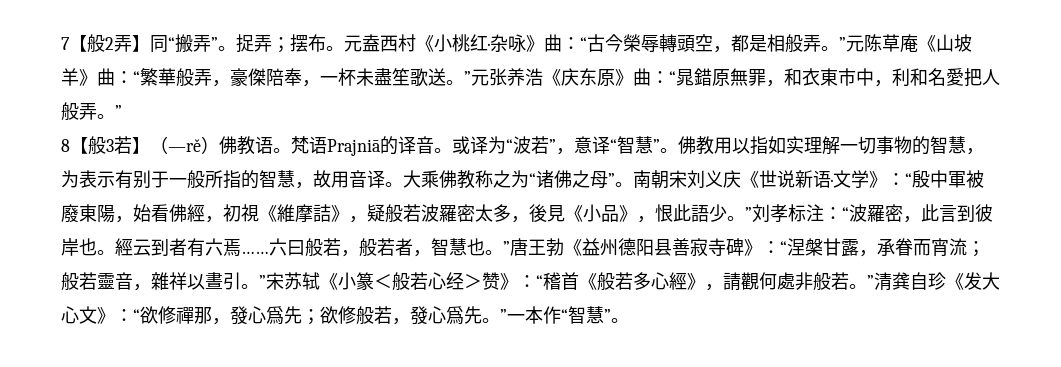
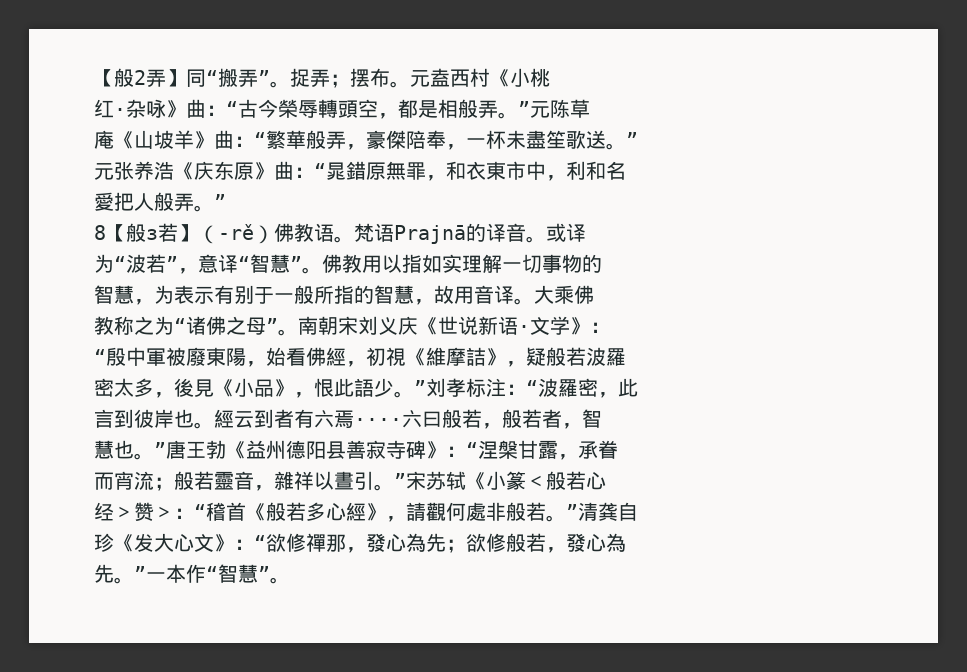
- 7【般2弄】同“搬弄”。
+ 【般2弄】同“搬弄”。
- 元盍西村《小桃红·杂咏》曲：“古今榮辱轉頭空，都是相般弄。”元陈草庵《山坡羊》曲：“繁華般弄，豪傑陪奉，一杯未盡笙歌送。”元张养浩《庆东原》曲：“晁錯原無罪，和衣東市中，利和名愛把人般弄。”
+ 元盍西村《小桃
+ 红·杂咏》曲：“古今榮辱轉頭空，都是相般弄。”元陈草
+ 庵《山坡羊》曲：“繁華般弄，豪傑陪奉，一杯未盡笙歌送。”
+ 元张养浩《庆东原》曲：“晁錯原無罪，和衣東市中，利和名
+ 愛把人般弄。”
- 8【般3若】（—rě）佛教语。
+ 8【般з若】（-rě）佛教语。
- 梵语Prajniā的译音。
+ 梵语Prajnā的译音。
- 或译为“波若”，意译“智慧”。
+ 或译
+ 为“波若”，意译“智慧”。
- 佛教用以指如实理解一切事物的智慧，为表示有别于一般所指的智慧，故用音译。
+ 佛教用以指如实理解一切事物的
+ 智慧，为表示有别于一般所指的智慧，故用音译。
- 大乘佛教称之为“诸佛之母”。
+ 大乘佛
+ 教称之为“诸佛之母”。
- 南朝宋刘义庆《世说新语·文学》：“殷中軍被廢東陽，始看佛經，初視《維摩詰》，疑般若波羅密太多，後見《小品》，恨此語少。”刘孝标注：“波羅密，此言到彼岸也。
+ 南朝宋刘义庆《世说新语·文学》：
+ “殷中軍被廢東陽，始看佛經，初視《維摩詰》，疑般若波羅
+ 密太多，後見《小品》，恨此語少。”刘孝标注：“波羅密，此
+ 言到彼岸也。
- 經云到者有六焉……六曰般若，般若者，智慧也。”唐王勃《益州德阳县善寂寺碑》：
+ 經云到者有六焉····六曰般若，般若者，智
+ 慧也。”唐王勃《益州德阳县善寂寺碑》：
- “涅槃甘露，承眷而宵流；
+ “涅槃甘露，承眷
+ 而宵流；
- 般若靈音，雜祥以晝引。”宋苏轼《小篆＜般若心经＞赞》：
+ 般若靈音，雜祥以晝引。”宋苏轼《小篆＜般若心
+ 经＞赞＞：
- “稽首《般若多心經》，請觀何處非般若。”清龚自珍《发大心文》：
+ “稽首《般若多心經》，請觀何處非般若。”清龚自
+ 珍《发大心文》：
- “欲修禪那，發心爲先；
+ “欲修禪那，發心為先；
- 欲修般若，發心爲先。”一本作“智慧”。
+ 欲修般若，發心為
+ 先。”一本作“智慧”。

